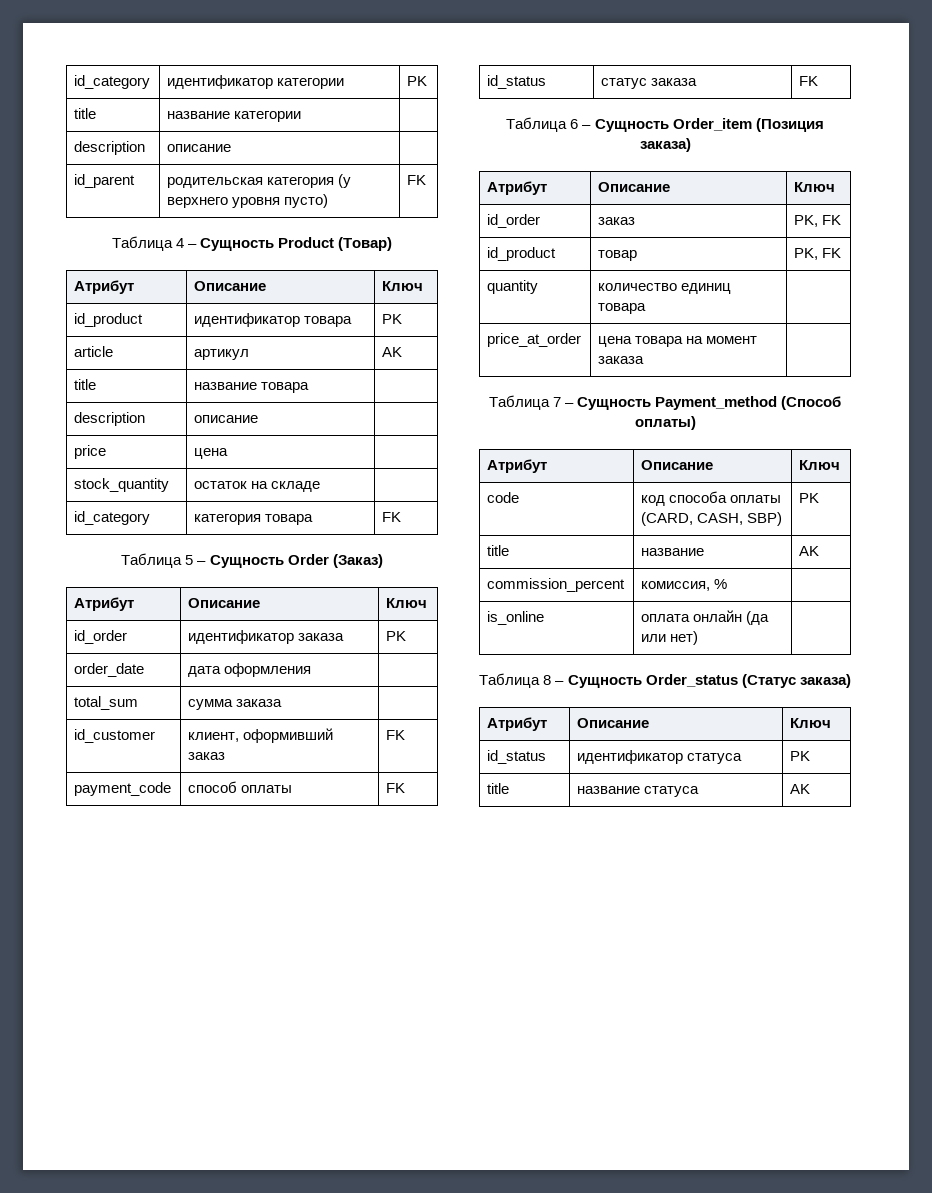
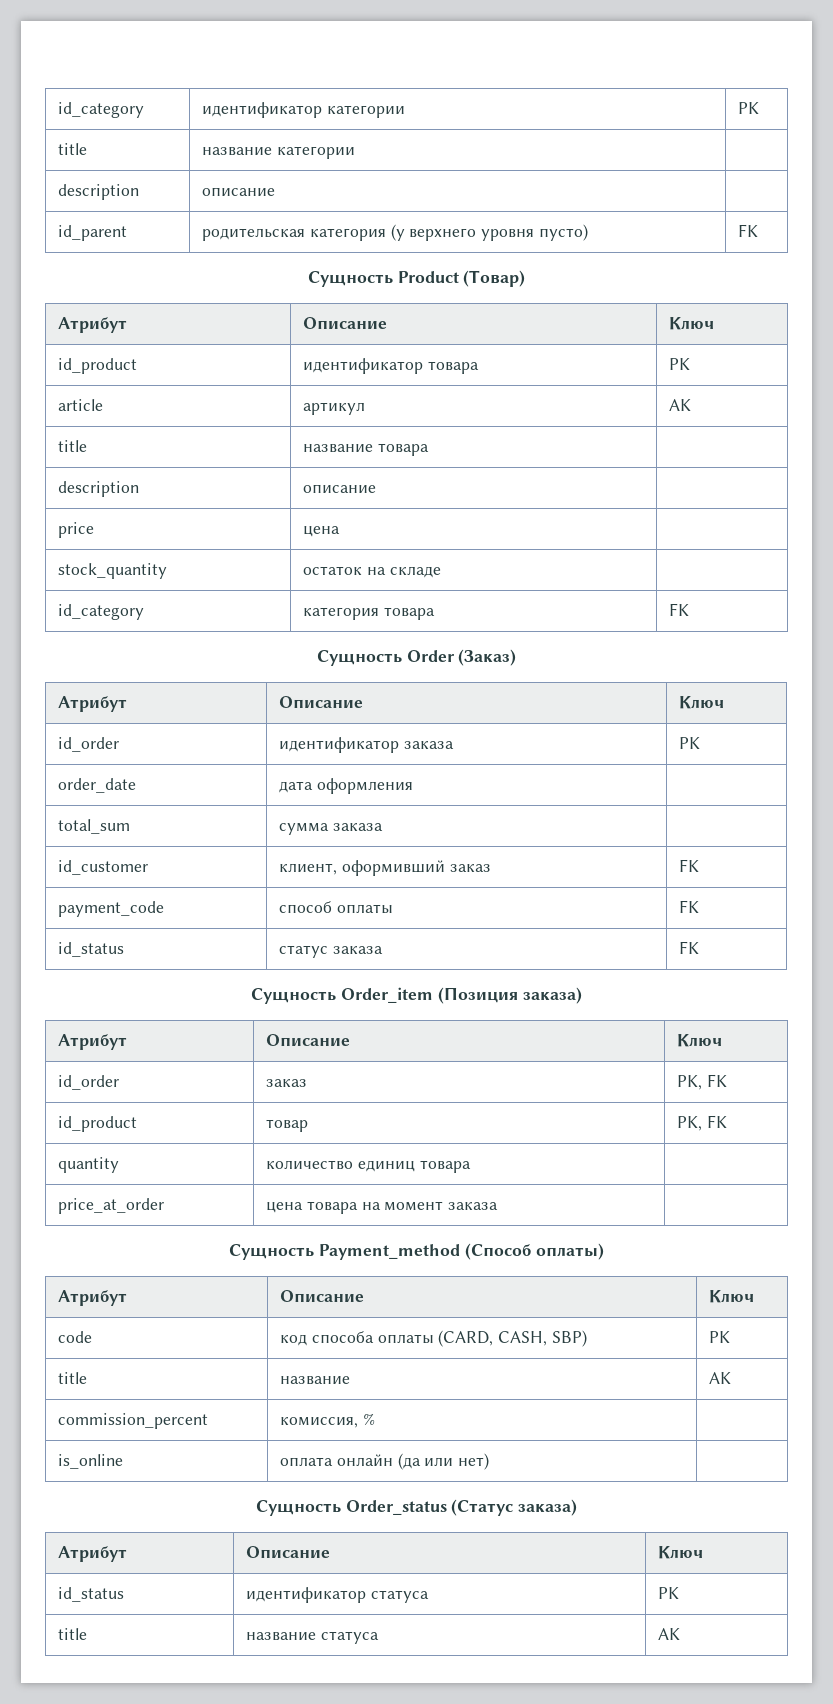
- Таблица 4 – Сущность Product (Товар)
+ Сущность Product (Товар)
- Таблица 5 – Сущность Order (Заказ)
+ Сущность Order (Заказ)
- Таблица 6 – Сущность Order_item (Позиция заказа)
+ Сущность Order_item (Позиция заказа)
- Таблица 7 – Сущность Payment_method (Способ оплаты)
+ Сущность Payment_method (Способ оплаты)
- Таблица 8 – Сущность Order_status (Статус заказа)
+ Сущность Order_status (Статус заказа)

